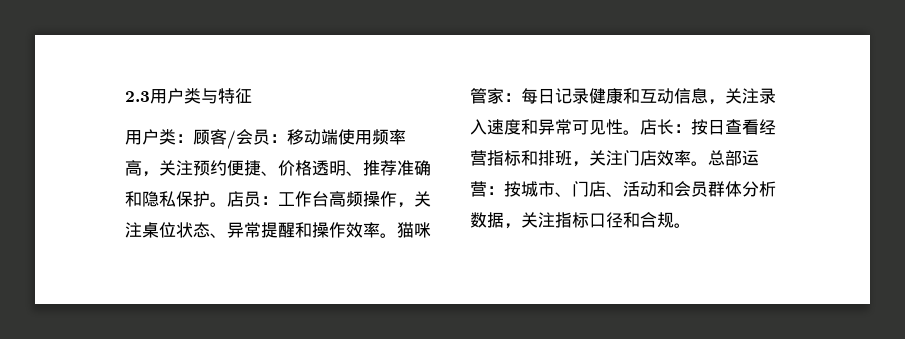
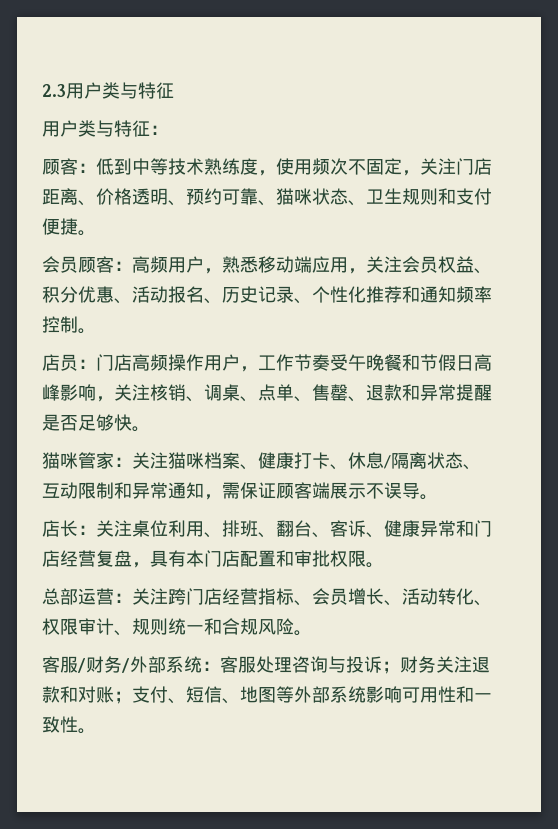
- 用户类：顾客/会员：移动端使用频率高，关注预约便捷、价格透明、推荐准确和隐私保护。店员：工作台高频操作，关注桌位状态、异常提醒和操作效率。猫咪管家：每日记录健康和互动信息，关注录入速度和异常可见性。店长：按日查看经营指标和排班，关注门店效率。总部运营：按城市、门店、活动和会员群体分析数据，关注指标口径和合规。
+ 用户类与特征：
+ 顾客：低到中等技术熟练度，使用频次不固定，关注门店距离、价格透明、预约可靠、猫咪状态、卫生规则和支付便捷。
+ 会员顾客：高频用户，熟悉移动端应用，关注会员权益、积分优惠、活动报名、历史记录、个性化推荐和通知频率控制。
+ 店员：门店高频操作用户，工作节奏受午晚餐和节假日高峰影响，关注核销、调桌、点单、售罄、退款和异常提醒是否足够快。
+ 猫咪管家：关注猫咪档案、健康打卡、休息/隔离状态、互动限制和异常通知，需保证顾客端展示不误导。
+ 店长：关注桌位利用、排班、翻台、客诉、健康异常和门店经营复盘，具有本门店配置和审批权限。
+ 总部运营：关注跨门店经营指标、会员增长、活动转化、权限审计、规则统一和合规风险。
+ 客服/财务/外部系统：客服处理咨询与投诉；财务关注退款和对账；支付、短信、地图等外部系统影响可用性和一致性。

